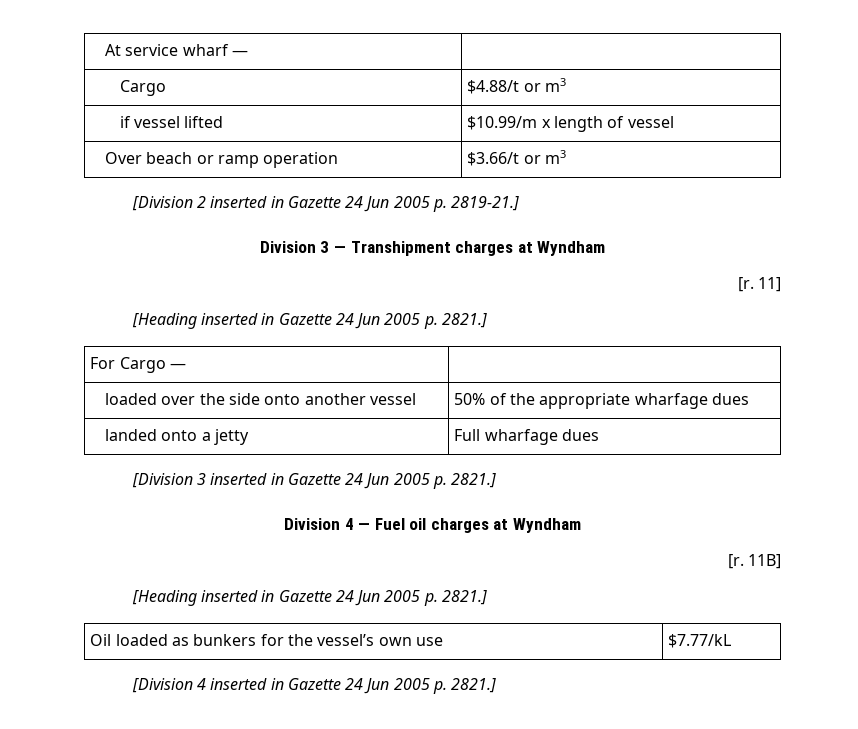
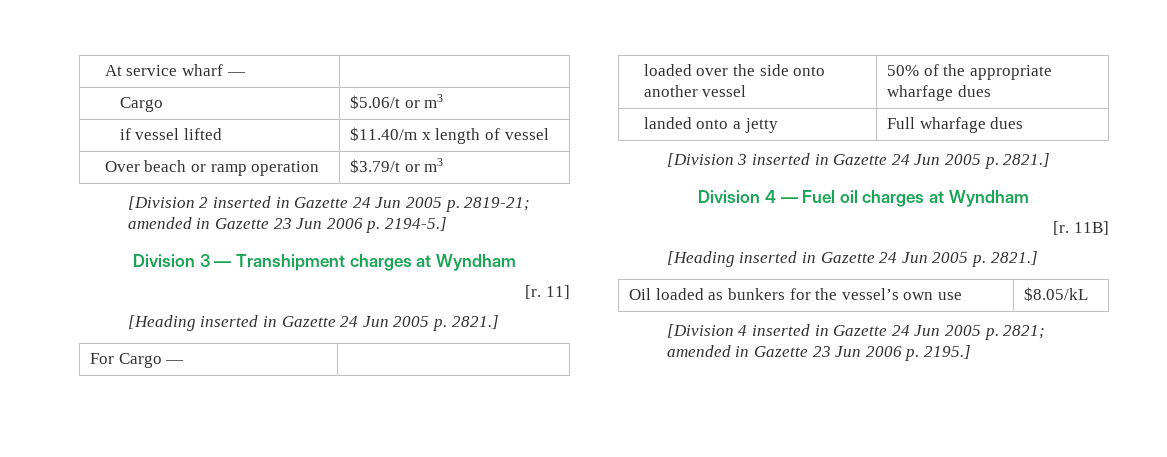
- Cargo | $4.88/t or m3
+ Cargo | $5.06/t or m3
- if vessel lifted | $10.99/m x length of vessel
+ if vessel lifted | $11.40/m x length of vessel
- Over beach or ramp operation | $3.66/t or m3
+ Over beach or ramp operation | $3.79/t or m3
- [Division 2 inserted in Gazette 24 Jun 2005 p. 2819-21.]
+ [Division 2 inserted in Gazette 24 Jun 2005 p. 2819-21; amended in Gazette 23 Jun 2006 p. 2194-5.]
- Oil loaded as bunkers for the vessel’s own use | $7.77/kL
+ Oil loaded as bunkers for the vessel’s own use | $8.05/kL
- [Division 4 inserted in Gazette 24 Jun 2005 p. 2821.]
+ [Division 4 inserted in Gazette 24 Jun 2005 p. 2821; amended in Gazette 23 Jun 2006 p. 2195.]

